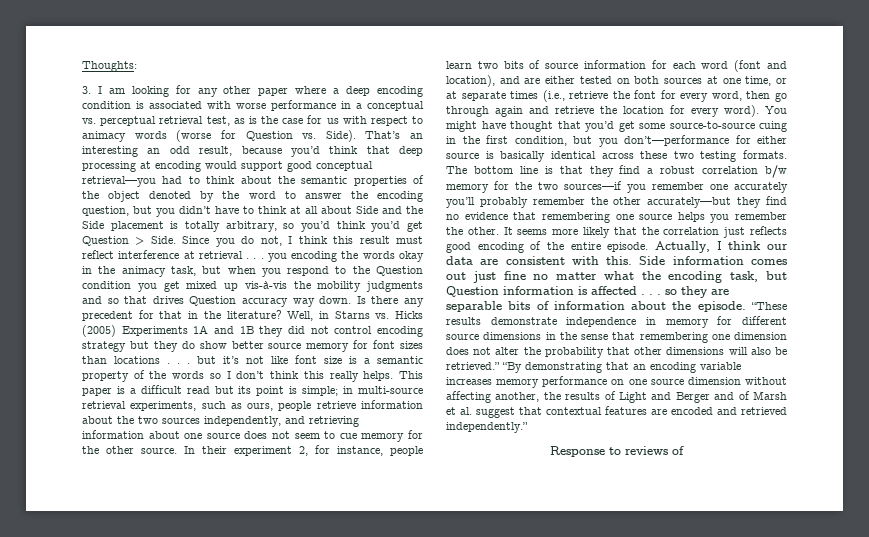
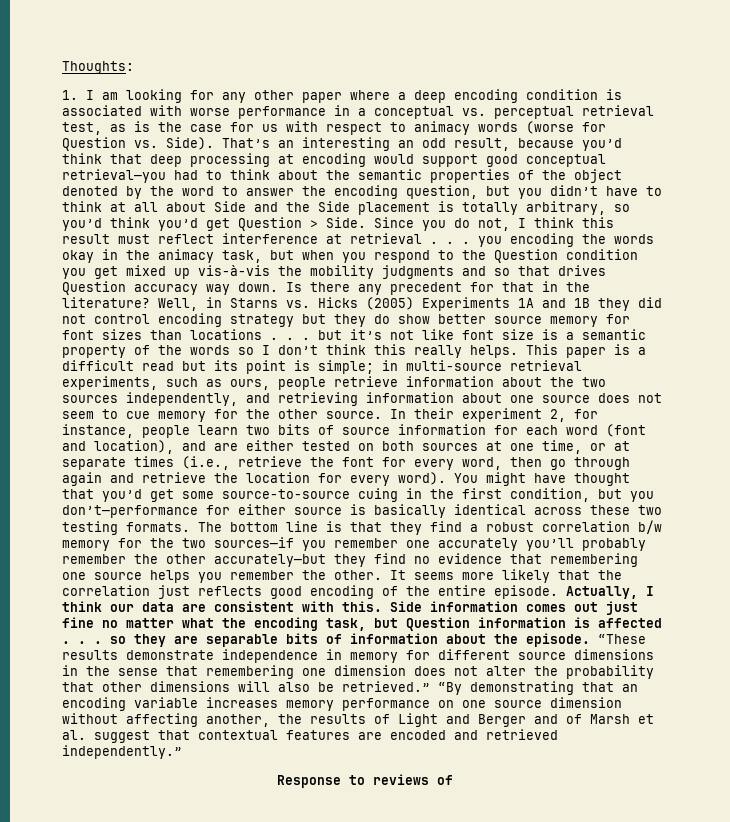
- 3. I am looking for any other paper where a deep encoding condition is associated with worse performance in a conceptual vs. perceptual retrieval test, as is the case for us with respect to animacy words (worse for Question vs. Side).
+ 1. I am looking for any other paper where a deep encoding condition is associated with worse performance in a conceptual vs. perceptual retrieval test, as is the case for us with respect to animacy words (worse for Question vs. Side).

